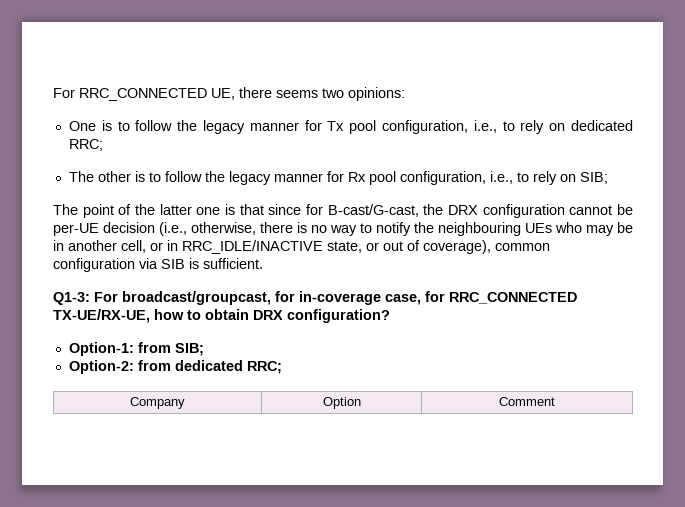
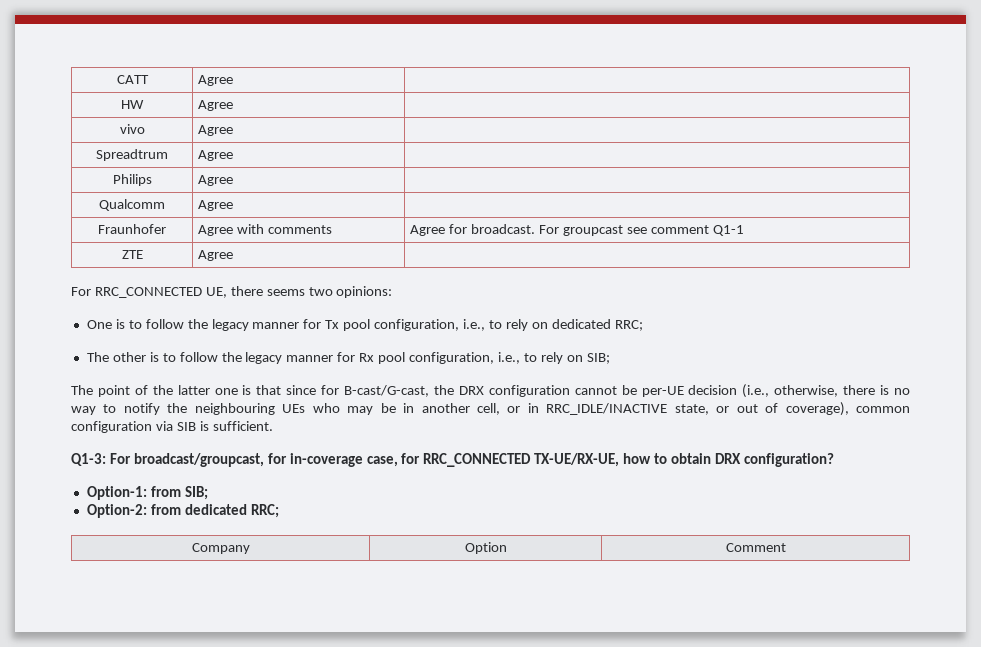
+ CATT | Agree |
+ HW | Agree |
+ vivo | Agree |
+ Spreadtrum | Agree |
+ Philips | Agree |
+ Qualcomm | Agree |
+ Fraunhofer | Agree with comments | Agree for broadcast. For groupcast see comment Q1-1
+ ZTE | Agree |

